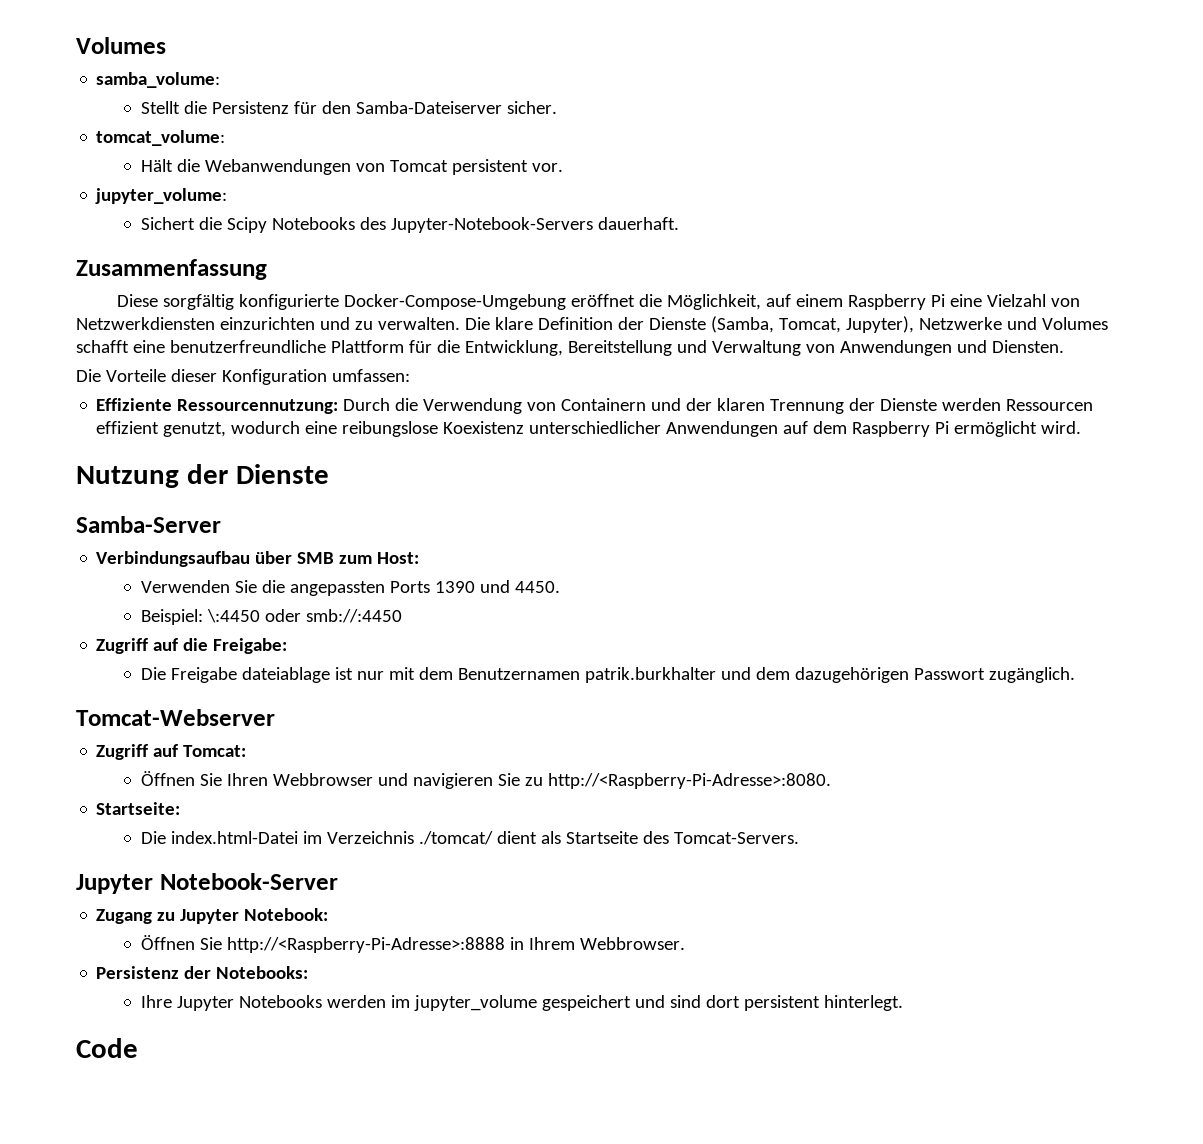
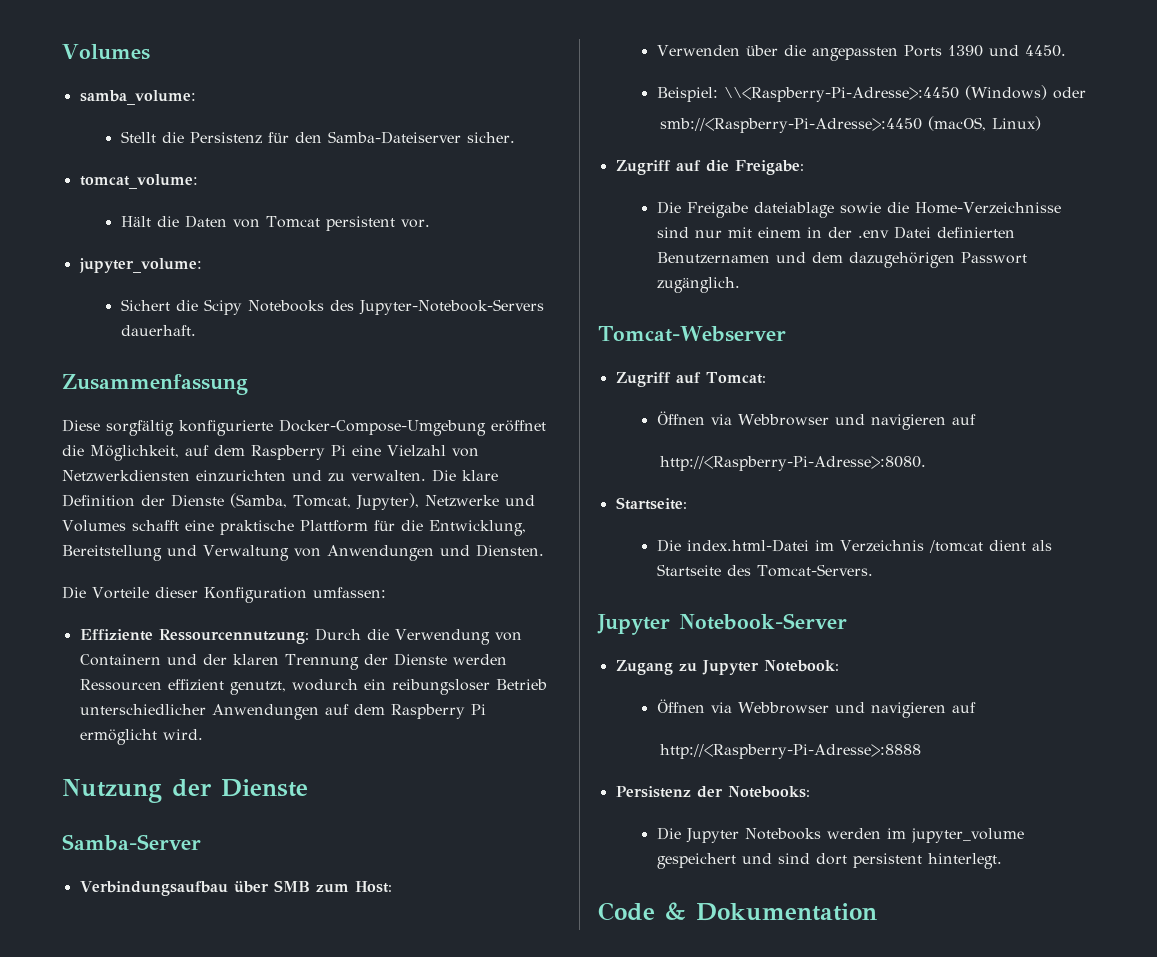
- Hält die Webanwendungen von Tomcat persistent vor.
+ Hält die Daten von Tomcat persistent vor.
- Diese sorgfältig konfigurierte Docker-Compose-Umgebung eröffnet die Möglichkeit, auf einem Raspberry Pi eine Vielzahl von Netzwerkdiensten einzurichten und zu verwalten.
+ Diese sorgfältig konfigurierte Docker-Compose-Umgebung eröffnet die Möglichkeit, auf dem Raspberry Pi eine Vielzahl von Netzwerkdiensten einzurichten und zu verwalten.
- Die klare Definition der Dienste (Samba, Tomcat, Jupyter), Netzwerke und Volumes schafft eine benutzerfreundliche Plattform für die Entwicklung, Bereitstellung und Verwaltung von Anwendungen und Diensten.
+ Die klare Definition der Dienste (Samba, Tomcat, Jupyter), Netzwerke und Volumes schafft eine praktische Plattform für die Entwicklung, Bereitstellung und Verwaltung von Anwendungen und Diensten.
- Effiziente Ressourcennutzung: Durch die Verwendung von Containern und der klaren Trennung der Dienste werden Ressourcen effizient genutzt, wodurch eine reibungslose Koexistenz unterschiedlicher Anwendungen auf dem Raspberry Pi ermöglicht wird.
+ Effiziente Ressourcennutzung: Durch die Verwendung von Containern und der klaren Trennung der Dienste werden Ressourcen effizient genutzt, wodurch ein reibungsloser Betrieb unterschiedlicher Anwendungen auf dem Raspberry Pi ermöglicht wird.
- Verwenden Sie die angepassten Ports 1390 und 4450.
+ Verwenden über die angepassten Ports 1390 und 4450.
- Beispiel: \:4450 oder smb://:4450
+ Beispiel: \\<Raspberry-Pi-Adresse>:4450 (Windows) oder
+ smb://<Raspberry-Pi-Adresse>:4450 (macOS, Linux)
- Die Freigabe dateiablage ist nur mit dem Benutzernamen patrik.burkhalter und dem dazugehörigen Passwort zugänglich.
+ Die Freigabe dateiablage sowie die Home-Verzeichnisse sind nur mit einem in der .env Datei definierten Benutzernamen und dem dazugehörigen Passwort zugänglich.
  Zugriff auf Tomcat:
- Öffnen Sie Ihren Webbrowser und navigieren Sie zu http://<Raspberry-Pi-Adresse>:8080.
+ Öffnen via Webbrowser und navigieren auf
+ http://<Raspberry-Pi-Adresse>:8080.
- Die index.html-Datei im Verzeichnis ./tomcat/ dient als Startseite des Tomcat-Servers.
+ Die index.html-Datei im Verzeichnis /tomcat dient als Startseite des Tomcat-Servers.
  Zugang zu Jupyter Notebook:
- Öffnen Sie http://<Raspberry-Pi-Adresse>:8888 in Ihrem Webbrowser.
+ Öffnen via Webbrowser und navigieren auf
+ http://<Raspberry-Pi-Adresse>:8888
- Ihre Jupyter Notebooks werden im jupyter_volume gespeichert und sind dort persistent hinterlegt.
+ Die Jupyter Notebooks werden im jupyter_volume gespeichert und sind dort persistent hinterlegt.
- Code
+ Code & Dokumentation

